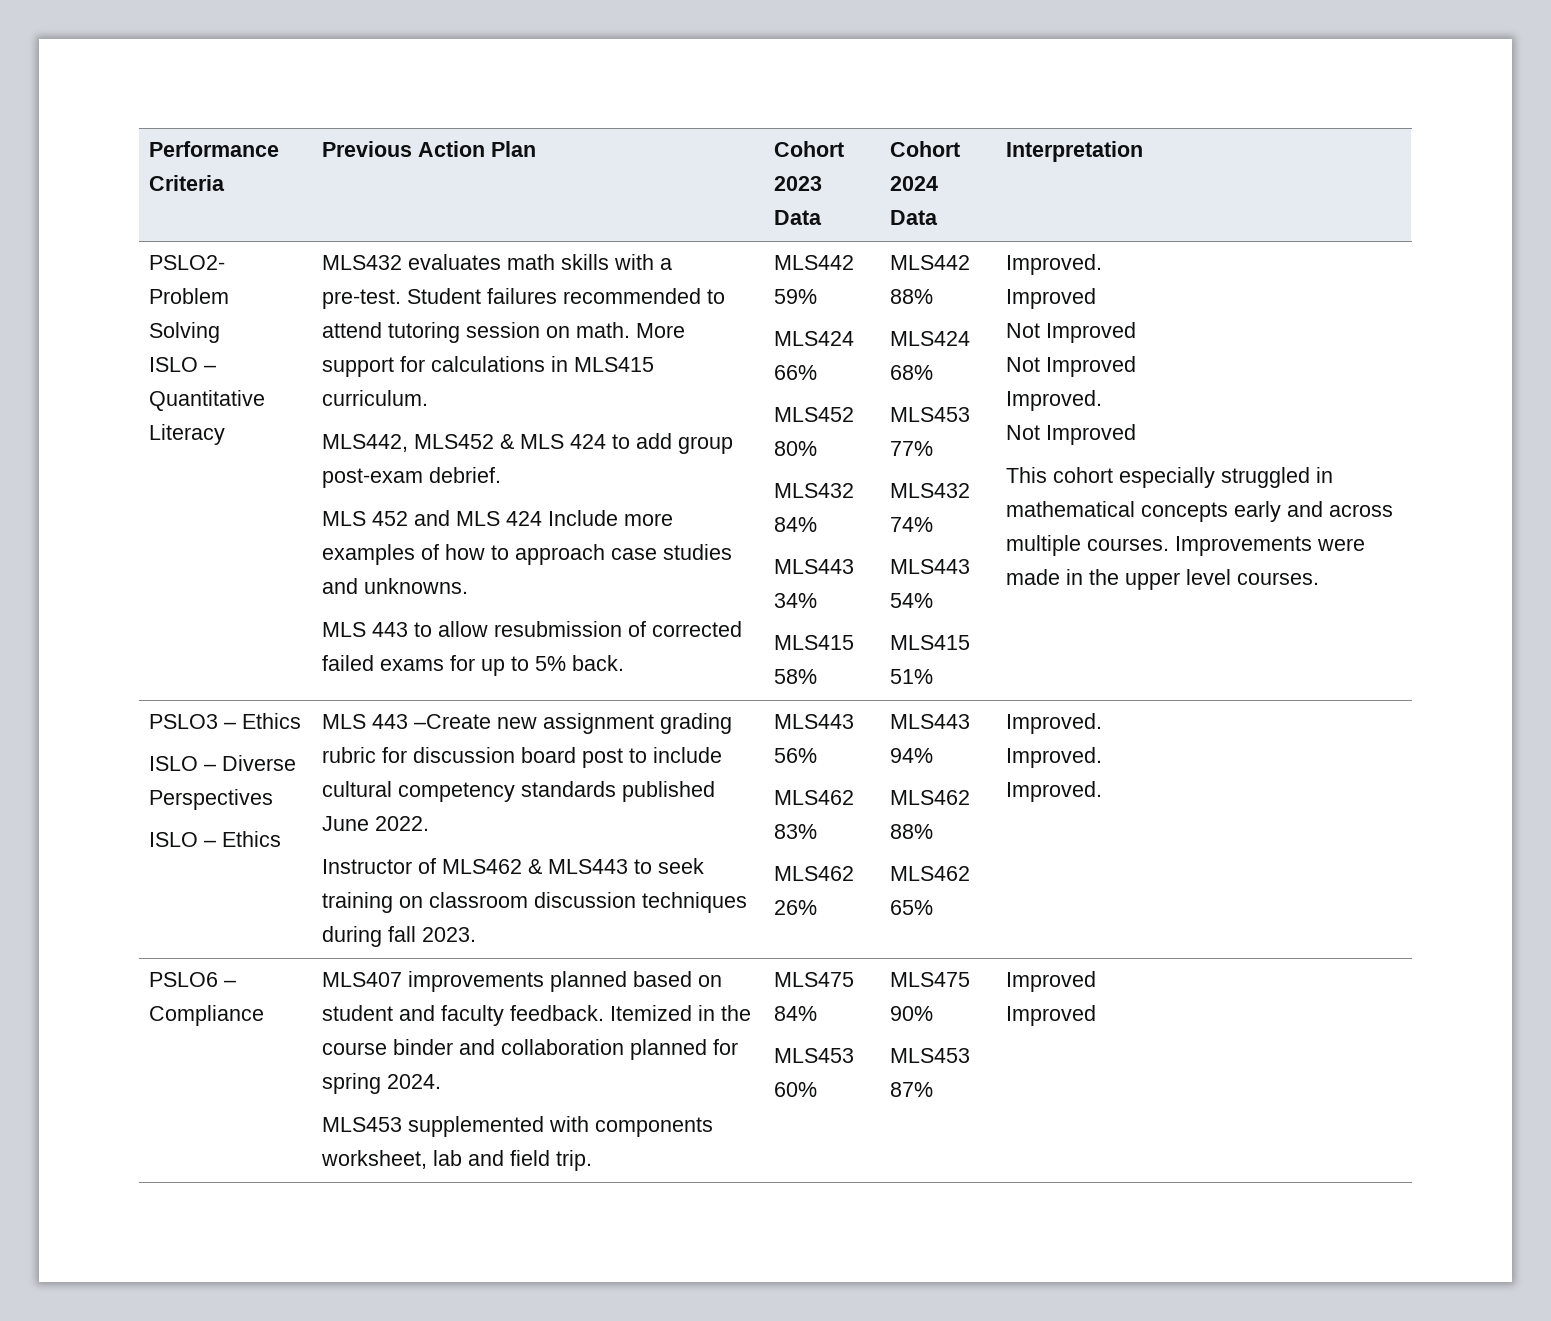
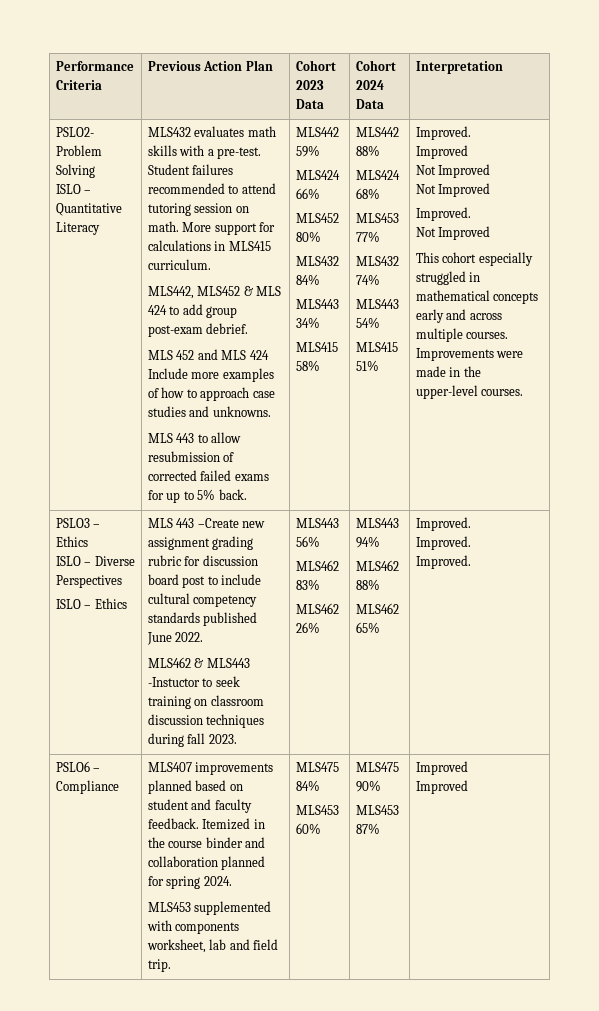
- Improvements were made in the upper level courses.
+ Improvements were made in the upper-level courses.
- Instructor of MLS462 & MLS443 to seek training on classroom discussion techniques during fall 2023.
+ MLS462 & MLS443 -Instuctor to seek training on classroom discussion techniques during fall 2023.

